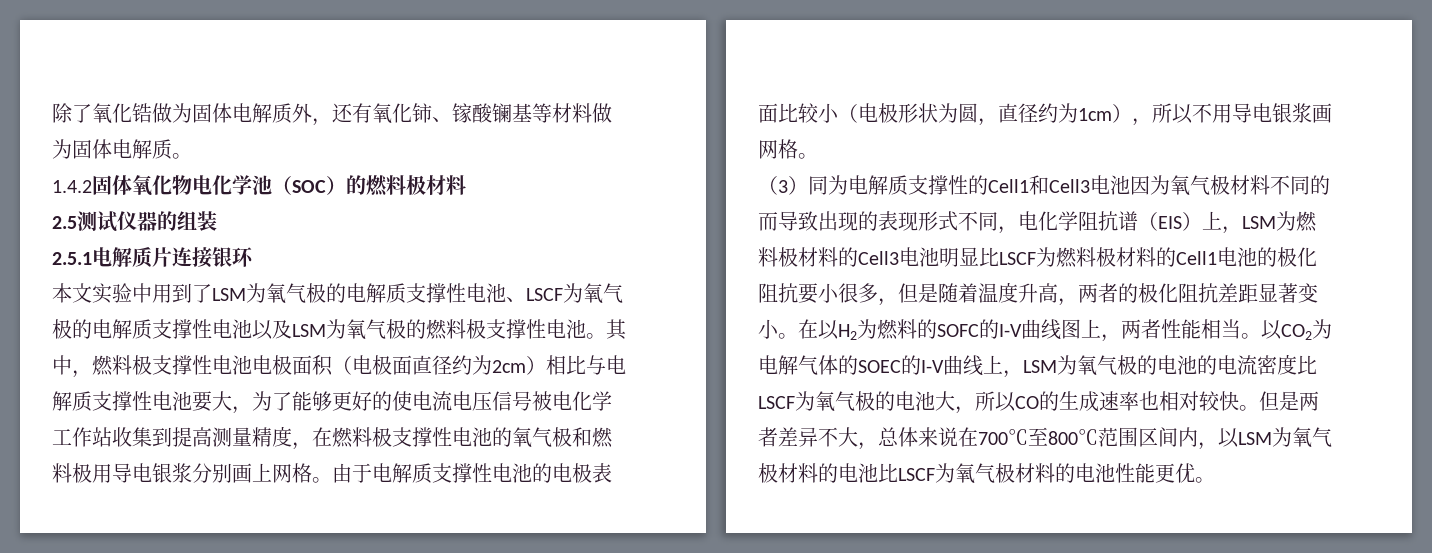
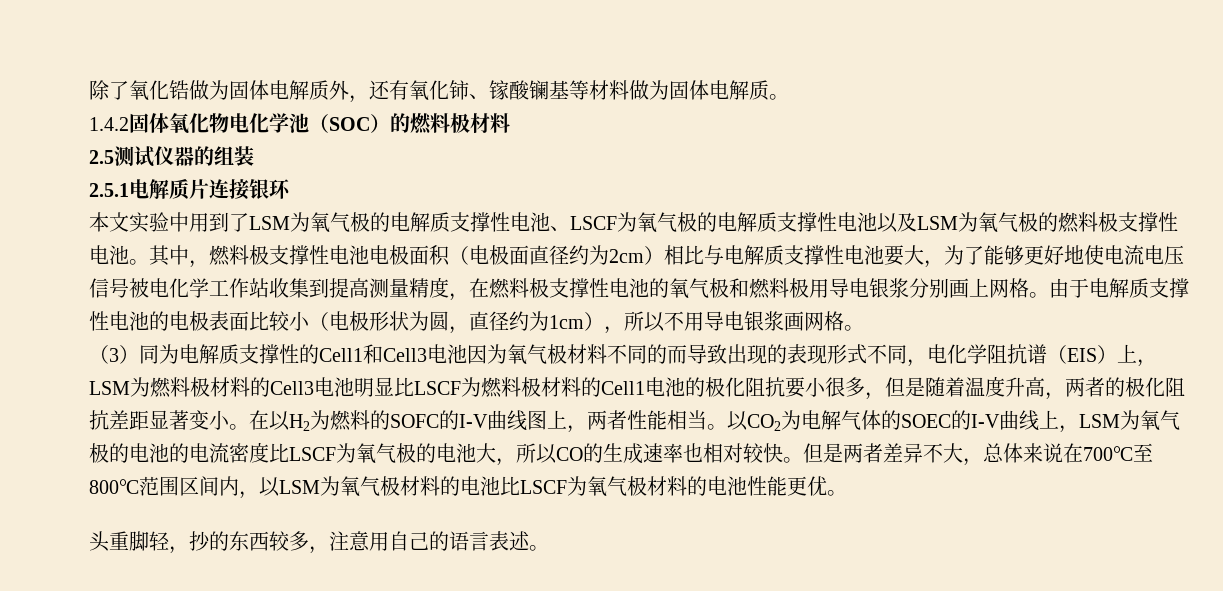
- 其中，燃料极支撑性电池电极面积（电极面直径约为2cm）相比与电解质支撑性电池要大，为了能够更好的使电流电压信号被电化学工作站收集到提高测量精度，在燃料极支撑性电池的氧气极和燃料极用导电银浆分别画上网格。
+ 其中，燃料极支撑性电池电极面积（电极面直径约为2cm）相比与电解质支撑性电池要大，为了能够更好地使电流电压信号被电化学工作站收集到提高测量精度，在燃料极支撑性电池的氧气极和燃料极用导电银浆分别画上网格。
+ 头重脚轻，抄的东西较多，注意用自己的语言表述。

